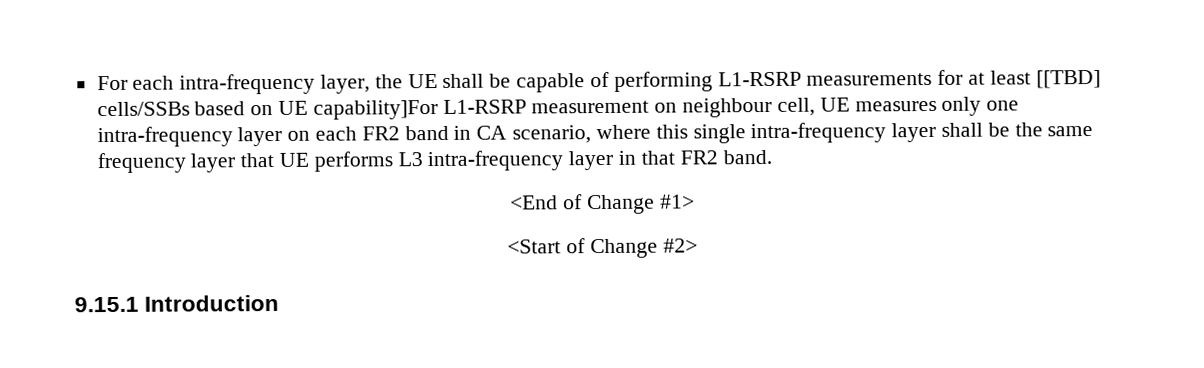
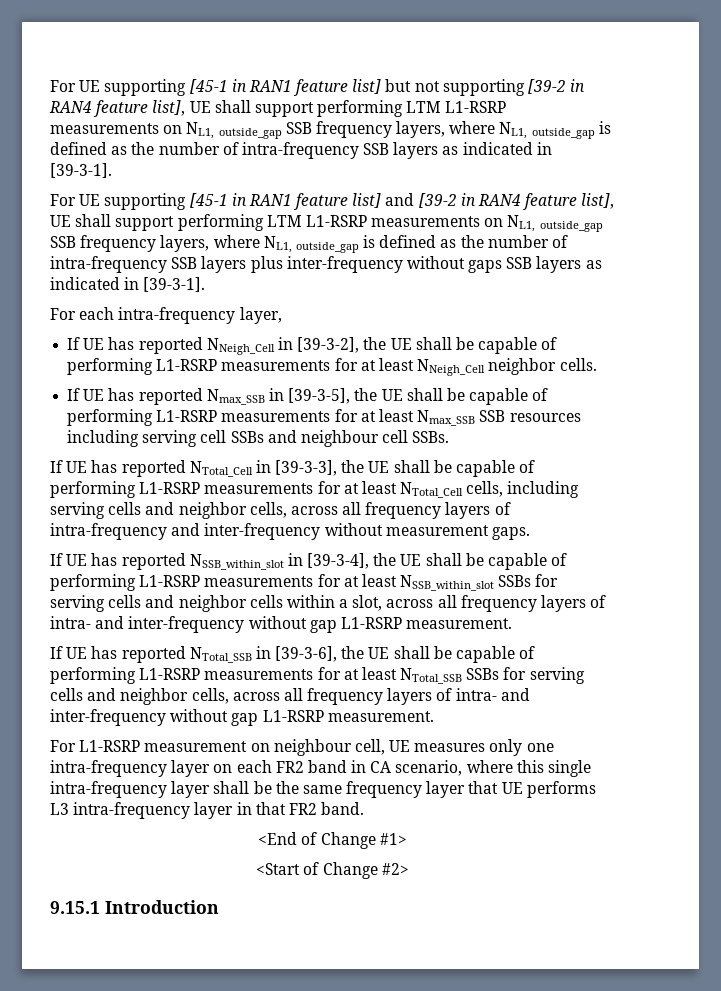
- For each intra-frequency layer, the UE shall be capable of performing L1-RSRP measurements for at least [[TBD] cells/SSBs based on UE capability]For L1-RSRP measurement on neighbour cell, UE measures only one intra-frequency layer on each FR2 band in CA scenario, where this single intra-frequency layer shall be the same frequency layer that UE performs L3 intra-frequency layer in that FR2 band.
+ For UE supporting [45-1 in RAN1 feature list] but not supporting [39-2 in RAN4 feature list], UE shall support performing LTM L1-RSRP measurements on NL1, outside_gap SSB frequency layers, where NL1, outside_gap is defined as the number of intra-frequency SSB layers as indicated in [39-3-1].
+ For UE supporting [45-1 in RAN1 feature list] and [39-2 in RAN4 feature list], UE shall support performing LTM L1-RSRP measurements on NL1, outside_gap SSB frequency layers, where NL1, outside_gap is defined as the number of intra-frequency SSB layers plus inter-frequency without gaps SSB layers as indicated in [39-3-1].
+ For each intra-frequency layer,
+ If UE has reported NNeigh_Cell in [39-3-2], the UE shall be capable of performing L1-RSRP measurements for at least NNeigh_Cell neighbor cells.
+ If UE has reported Nmax_SSB in [39-3-5], the UE shall be capable of performing L1-RSRP measurements for at least Nmax_SSB SSB resources including serving cell SSBs and neighbour cell SSBs.
+ If UE has reported NTotal_Cell in [39-3-3], the UE shall be capable of performing L1-RSRP measurements for at least NTotal_Cell cells, including serving cells and neighbor cells, across all frequency layers of intra-frequency and inter-frequency without measurement gaps.
+ If UE has reported NSSB_within_slot in [39-3-4], the UE shall be capable of performing L1-RSRP measurements for at least NSSB_within_slot SSBs for serving cells and neighbor cells within a slot, across all frequency layers of intra- and inter-frequency without gap L1-RSRP measurement.
+ If UE has reported NTotal_SSB in [39-3-6], the UE shall be capable of performing L1-RSRP measurements for at least NTotal_SSB SSBs for serving cells and neighbor cells, across all frequency layers of intra- and inter-frequency without gap L1-RSRP measurement.
+ For L1-RSRP measurement on neighbour cell, UE measures only one intra-frequency layer on each FR2 band in CA scenario, where this single intra-frequency layer shall be the same frequency layer that UE performs L3 intra-frequency layer in that FR2 band.

